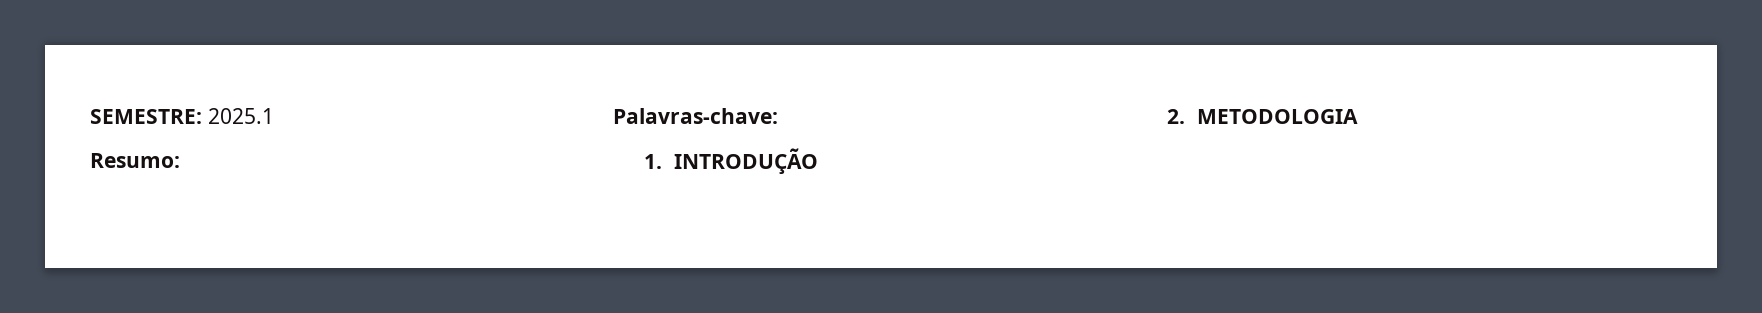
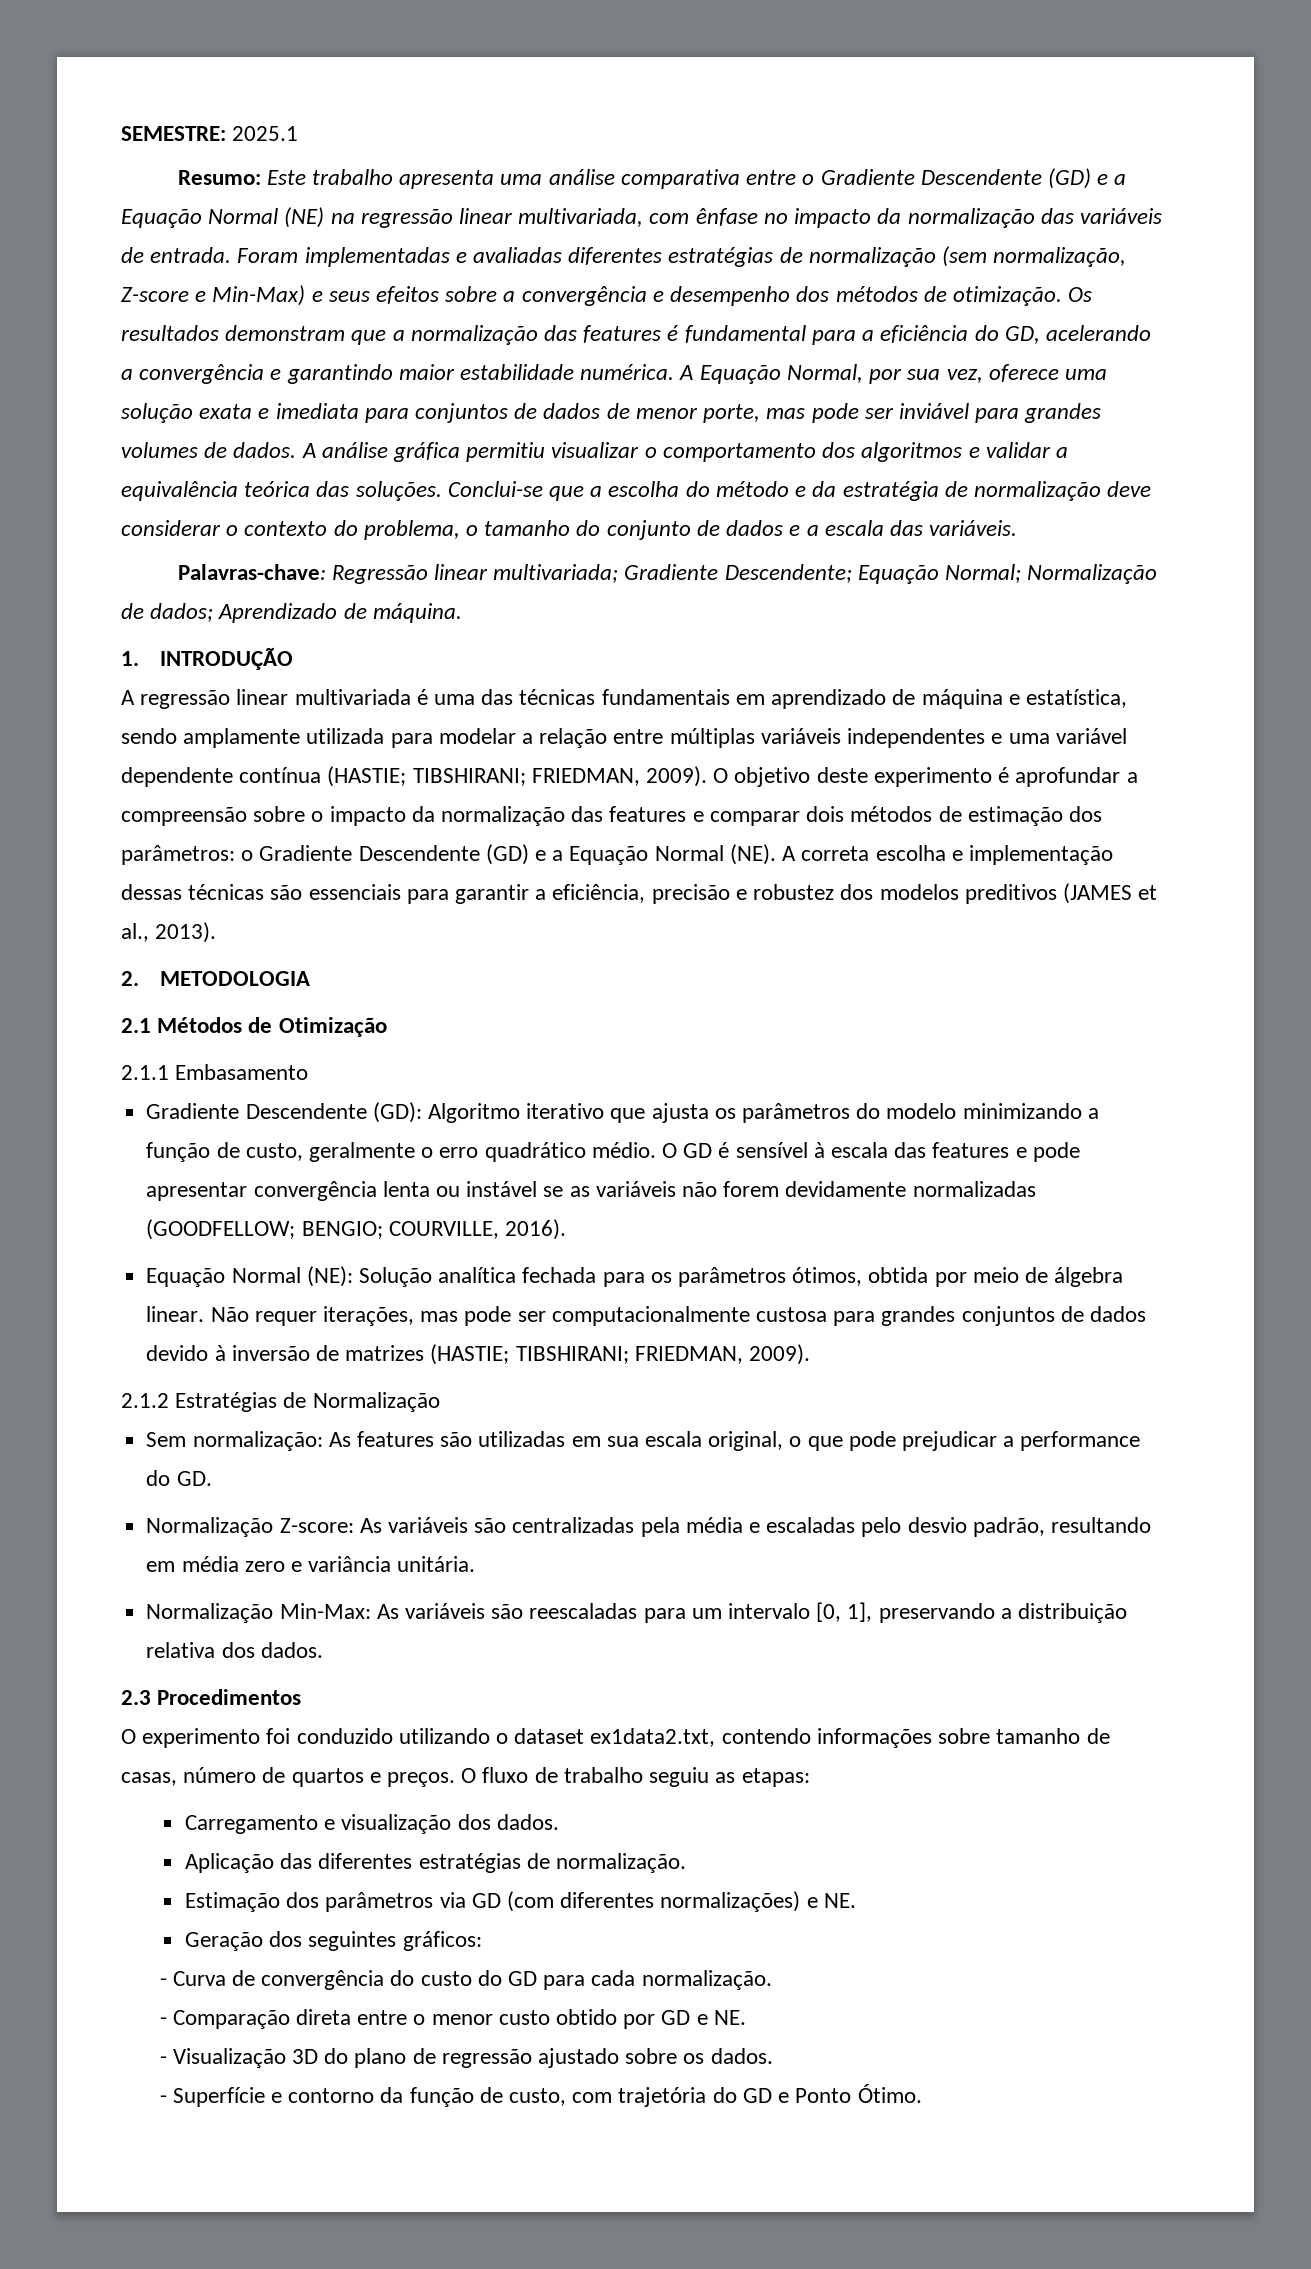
- Resumo:
- Palavras-chave:
+ Resumo: Este trabalho apresenta uma análise comparativa entre o Gradiente Descendente (GD) e a Equação Normal (NE) na regressão linear multivariada, com ênfase no impacto da normalização das variáveis de entrada. Foram implementadas e avaliadas diferentes estratégias de normalização (sem normalização, Z-score e Min-Max) e seus efeitos sobre a convergência e desempenho dos métodos de otimização. Os resultados demonstram que a normalização das features é fundamental para a eficiência do GD, acelerando a convergência e garantindo maior estabilidade numérica. A Equação Normal, por sua vez, oferece uma solução exata e imediata para conjuntos de dados de menor porte, mas pode ser inviável para grandes volumes de dados. A análise gráfica permitiu visualizar o comportamento dos algoritmos e validar a equivalência teórica das soluções. Conclui-se que a escolha do método e da estratégia de normalização deve considerar o contexto do problema, o tamanho do conjunto de dados e a escala das variáveis.
+ Palavras-chave: Regressão linear multivariada; Gradiente Descendente; Equação Normal; Normalização de dados; Aprendizado de máquina.
  1. INTRODUÇÃO
+ A regressão linear multivariada é uma das técnicas fundamentais em aprendizado de máquina e estatística, sendo amplamente utilizada para modelar a relação entre múltiplas variáveis independentes e uma variável dependente contínua (HASTIE; TIBSHIRANI; FRIEDMAN, 2009). O objetivo deste experimento é aprofundar a compreensão sobre o impacto da normalização das features e comparar dois métodos de estimação dos parâmetros: o Gradiente Descendente (GD) e a Equação Normal (NE). A correta escolha e implementação dessas técnicas são essenciais para garantir a eficiência, precisão e robustez dos modelos preditivos (JAMES et al., 2013).
  2. METODOLOGIA
+ 2.1 Métodos de Otimização
+ 2.1.1 Embasamento
+ Gradiente Descendente (GD): Algoritmo iterativo que ajusta os parâmetros do modelo minimizando a função de custo, geralmente o erro quadrático médio. O GD é sensível à escala das features e pode apresentar convergência lenta ou instável se as variáveis não forem devidamente normalizadas (GOODFELLOW; BENGIO; COURVILLE, 2016).
+ Equação Normal (NE): Solução analítica fechada para os parâmetros ótimos, obtida por meio de álgebra linear. Não requer iterações, mas pode ser computacionalmente custosa para grandes conjuntos de dados devido à inversão de matrizes (HASTIE; TIBSHIRANI; FRIEDMAN, 2009).
+ 2.1.2 Estratégias de Normalização
+ Sem normalização: As features são utilizadas em sua escala original, o que pode prejudicar a performance do GD.
+ Normalização Z-score: As variáveis são centralizadas pela média e escaladas pelo desvio padrão, resultando em média zero e variância unitária.
+ Normalização Min-Max: As variáveis são reescaladas para um intervalo [0, 1], preservando a distribuição relativa dos dados.
+ 2.3 Procedimentos
+ O experimento foi conduzido utilizando o dataset ex1data2.txt, contendo informações sobre tamanho de casas, número de quartos e preços. O fluxo de trabalho seguiu as etapas:
+ Carregamento e visualização dos dados.
+ Aplicação das diferentes estratégias de normalização.
+ Estimação dos parâmetros via GD (com diferentes normalizações) e NE.
+ Geração dos seguintes gráficos:
+ - Curva de convergência do custo do GD para cada normalização.
+ - Comparação direta entre o menor custo obtido por GD e NE.
+ - Visualização 3D do plano de regressão ajustado sobre os dados.
+ - Superfície e contorno da função de custo, com trajetória do GD e Ponto Ótimo.

